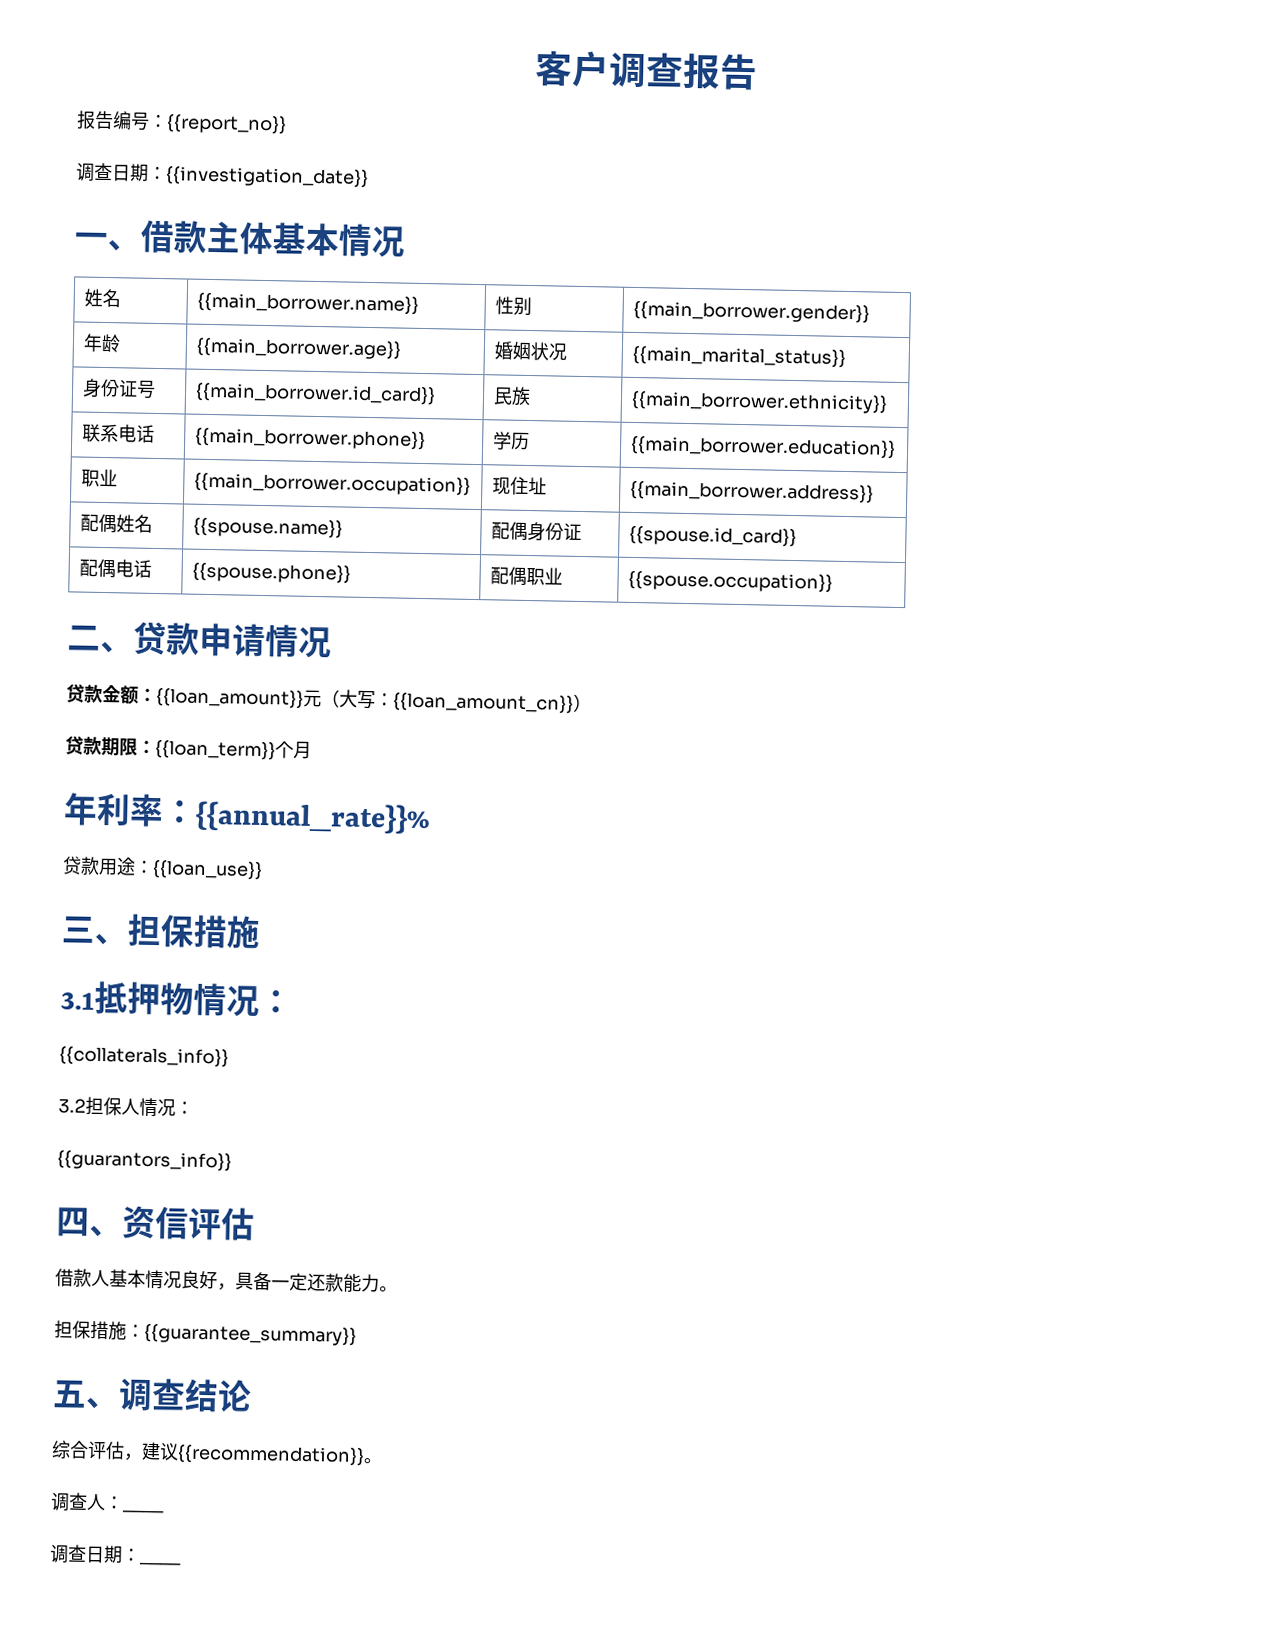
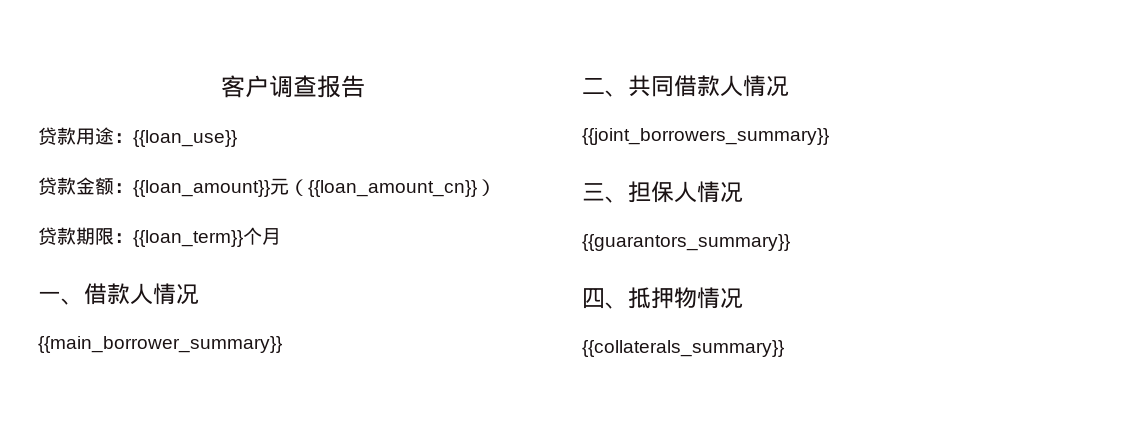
- 报告编号：{{report_no}}
- 调查日期：{{investigation_date}}
- 一、借款主体基本情况
- 姓名 | {{main_borrower.name}} | 性别 | {{main_borrower.gender}}
- 年龄 | {{main_borrower.age}} | 婚姻状况 | {{main_marital_status}}
- 身份证号 | {{main_borrower.id_card}} | 民族 | {{main_borrower.ethnicity}}
- 联系电话 | {{main_borrower.phone}} | 学历 | {{main_borrower.education}}
- 职业 | {{main_borrower.occupation}} | 现住址 | {{main_borrower.address}}
- 配偶姓名 | {{spouse.name}} | 配偶身份证 | {{spouse.id_card}}
- 配偶电话 | {{spouse.phone}} | 配偶职业 | {{spouse.occupation}}
- 二、贷款申请情况
+ 贷款用途：{{loan_use}}
- 贷款金额：{{loan_amount}}元（大写：{{loan_amount_cn}}）
+ 贷款金额：{{loan_amount}}元（{{loan_amount_cn}}）
- 年利率：{{annual_rate}}%
- 贷款用途：{{loan_use}}
+ 一、借款人情况
+ {{main_borrower_summary}}
+ 二、共同借款人情况
+ {{joint_borrowers_summary}}
- 三、担保措施
- 3.1抵押物情况：
- {{collaterals_info}}
- 3.2担保人情况：
- {{guarantors_info}}
- 四、资信评估
- 借款人基本情况良好，具备一定还款能力。
- 担保措施：{{guarantee_summary}}
- 五、调查结论
- 综合评估，建议{{recommendation}}。
- 调查人：____
- 调查日期：____
+ 三、担保人情况
+ {{guarantors_summary}}
+ 四、抵押物情况
+ {{collaterals_summary}}

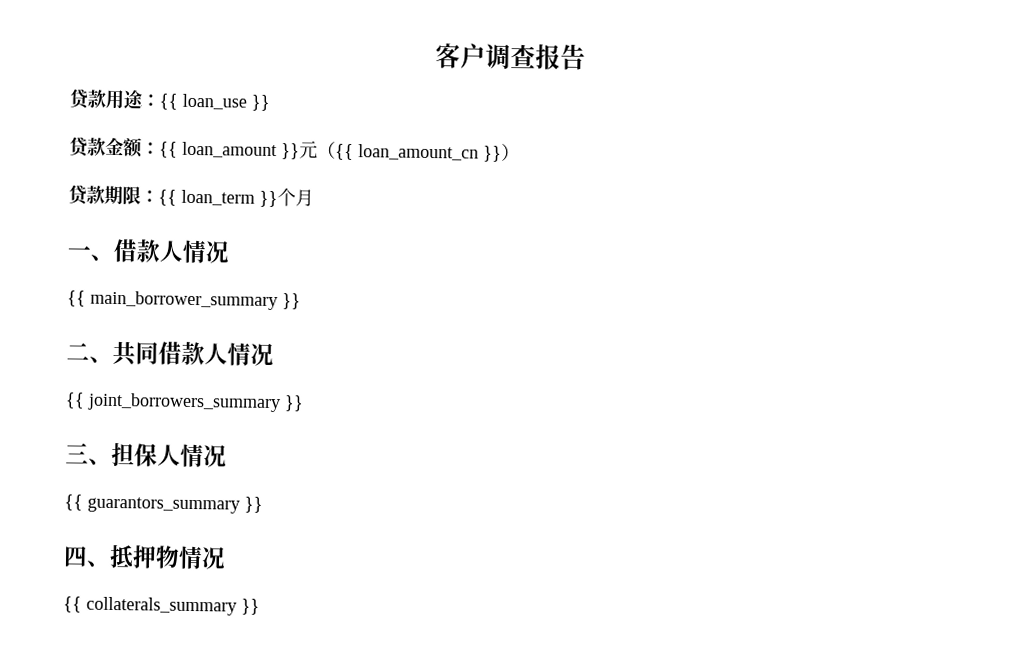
- 贷款用途：{{loan_use}}
+ 贷款用途：{{ loan_use }}
- 贷款金额：{{loan_amount}}元（{{loan_amount_cn}}）
+ 贷款金额：{{ loan_amount }}元（{{ loan_amount_cn }}）
- 贷款期限：{{loan_term}}个月
+ 贷款期限：{{ loan_term }}个月
- {{main_borrower_summary}}
+ {{ main_borrower_summary }}
- {{joint_borrowers_summary}}
+ {{ joint_borrowers_summary }}
- {{guarantors_summary}}
+ {{ guarantors_summary }}
- {{collaterals_summary}}
+ {{ collaterals_summary }}

